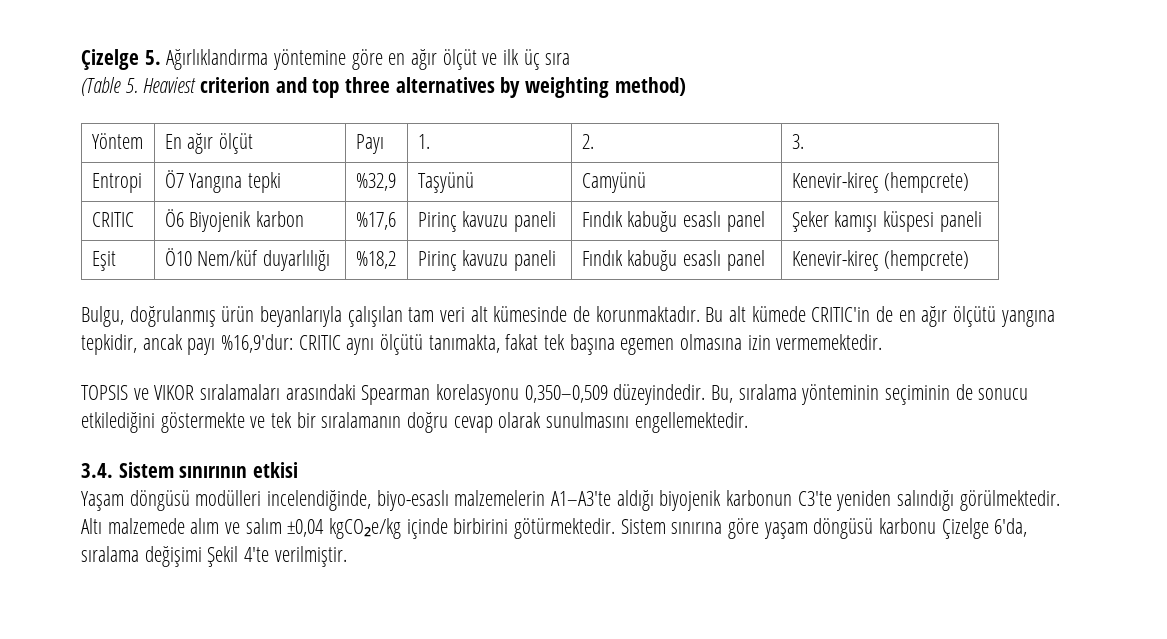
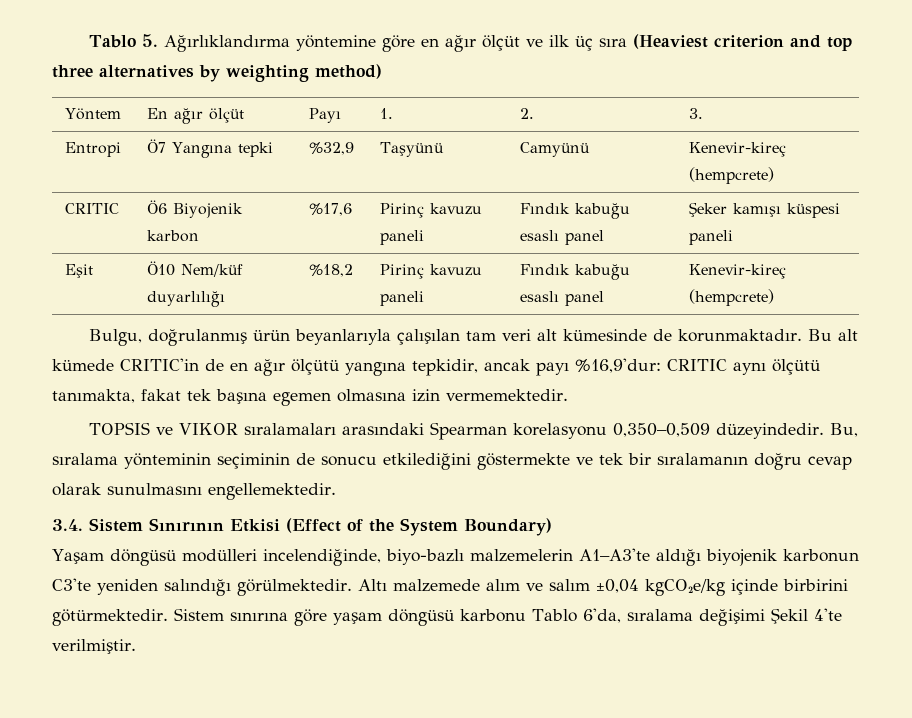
- Çizelge 5. Ağırlıklandırma yöntemine göre en ağır ölçüt ve ilk üç sıra
- (Table 5. Heaviest criterion and top three alternatives by weighting method)
+ Tablo 5. Ağırlıklandırma yöntemine göre en ağır ölçüt ve ilk üç sıra (Heaviest criterion and top three alternatives by weighting method)
- 3.4. Sistem sınırının etkisi
+ 3.4. Sistem Sınırının Etkisi (Effect of the System Boundary)
- Yaşam döngüsü modülleri incelendiğinde, biyo-esaslı malzemelerin A1–A3'te aldığı biyojenik karbonun C3'te yeniden salındığı görülmektedir.
+ Yaşam döngüsü modülleri incelendiğinde, biyo-bazlı malzemelerin A1–A3'te aldığı biyojenik karbonun C3'te yeniden salındığı görülmektedir.
- Sistem sınırına göre yaşam döngüsü karbonu Çizelge 6'da, sıralama değişimi Şekil 4'te verilmiştir.
+ Sistem sınırına göre yaşam döngüsü karbonu Tablo 6'da, sıralama değişimi Şekil 4'te verilmiştir.

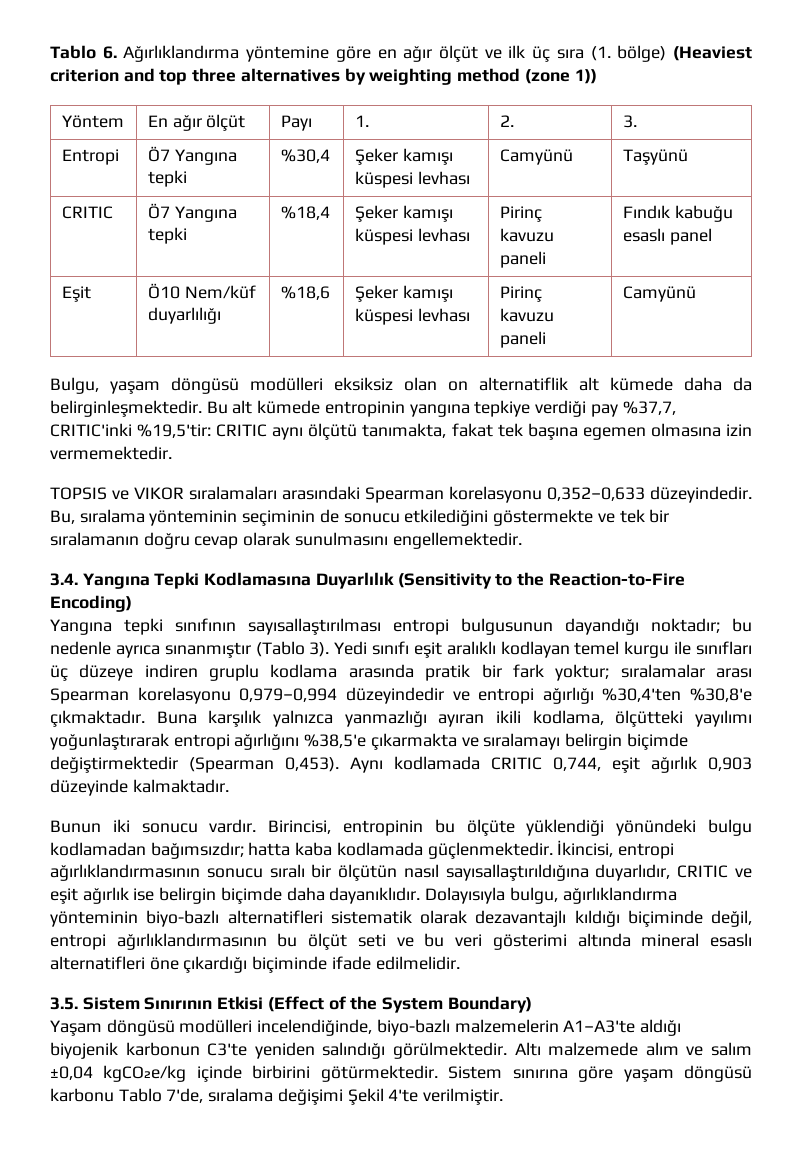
- Tablo 5. Ağırlıklandırma yöntemine göre en ağır ölçüt ve ilk üç sıra (Heaviest criterion and top three alternatives by weighting method)
+ Tablo 6. Ağırlıklandırma yöntemine göre en ağır ölçüt ve ilk üç sıra (1. bölge) (Heaviest criterion and top three alternatives by weighting method (zone 1))
- Entropi | Ö7 Yangına tepki | %32,9 | Taşyünü | Camyünü | Kenevir-kireç (hempcrete)
+ Entropi | Ö7 Yangına tepki | %30,4 | Şeker kamışı küspesi levhası | Camyünü | Taşyünü
- CRITIC | Ö6 Biyojenik karbon | %17,6 | Pirinç kavuzu paneli | Fındık kabuğu esaslı panel | Şeker kamışı küspesi paneli
+ CRITIC | Ö7 Yangına tepki | %18,4 | Şeker kamışı küspesi levhası | Pirinç kavuzu paneli | Fındık kabuğu esaslı panel
- Eşit | Ö10 Nem/küf duyarlılığı | %18,2 | Pirinç kavuzu paneli | Fındık kabuğu esaslı panel | Kenevir-kireç (hempcrete)
- Bulgu, doğrulanmış ürün beyanlarıyla çalışılan tam veri alt kümesinde de korunmaktadır. Bu alt kümede CRITIC'in de en ağır ölçütü yangına tepkidir, ancak payı %16,9'dur: CRITIC aynı ölçütü tanımakta, fakat tek başına egemen olmasına izin vermemektedir.
+ Eşit | Ö10 Nem/küf duyarlılığı | %18,6 | Şeker kamışı küspesi levhası | Pirinç kavuzu paneli | Camyünü
+ Bulgu, yaşam döngüsü modülleri eksiksiz olan on alternatiflik alt kümede daha da belirginleşmektedir. Bu alt kümede entropinin yangına tepkiye verdiği pay %37,7, CRITIC'inki %19,5'tir: CRITIC aynı ölçütü tanımakta, fakat tek başına egemen olmasına izin vermemektedir.
- TOPSIS ve VIKOR sıralamaları arasındaki Spearman korelasyonu 0,350–0,509 düzeyindedir.
+ TOPSIS ve VIKOR sıralamaları arasındaki Spearman korelasyonu 0,352–0,633 düzeyindedir.
- 3.4. Sistem Sınırının Etkisi (Effect of the System Boundary)
+ 3.4. Yangına Tepki Kodlamasına Duyarlılık (Sensitivity to the Reaction-to-Fire Encoding)
+ Yangına tepki sınıfının sayısallaştırılması entropi bulgusunun dayandığı noktadır; bu nedenle ayrıca sınanmıştır (Tablo 3). Yedi sınıfı eşit aralıklı kodlayan temel kurgu ile sınıfları üç düzeye indiren gruplu kodlama arasında pratik bir fark yoktur; sıralamalar arası Spearman korelasyonu 0,979–0,994 düzeyindedir ve entropi ağırlığı %30,4'ten %30,8'e çıkmaktadır. Buna karşılık yalnızca yanmazlığı ayıran ikili kodlama, ölçütteki yayılımı yoğunlaştırarak entropi ağırlığını %38,5'e çıkarmakta ve sıralamayı belirgin biçimde değiştirmektedir (Spearman 0,453). Aynı kodlamada CRITIC 0,744, eşit ağırlık 0,903 düzeyinde kalmaktadır.
+ Bunun iki sonucu vardır. Birincisi, entropinin bu ölçüte yüklendiği yönündeki bulgu kodlamadan bağımsızdır; hatta kaba kodlamada güçlenmektedir. İkincisi, entropi ağırlıklandırmasının sonucu sıralı bir ölçütün nasıl sayısallaştırıldığına duyarlıdır, CRITIC ve eşit ağırlık ise belirgin biçimde daha dayanıklıdır. Dolayısıyla bulgu, ağırlıklandırma yönteminin biyo-bazlı alternatifleri sistematik olarak dezavantajlı kıldığı biçiminde değil, entropi ağırlıklandırmasının bu ölçüt seti ve bu veri gösterimi altında mineral esaslı alternatifleri öne çıkardığı biçiminde ifade edilmelidir.
+ 3.5. Sistem Sınırının Etkisi (Effect of the System Boundary)
- Sistem sınırına göre yaşam döngüsü karbonu Tablo 6'da, sıralama değişimi Şekil 4'te verilmiştir.
+ Sistem sınırına göre yaşam döngüsü karbonu Tablo 7'de, sıralama değişimi Şekil 4'te verilmiştir.

